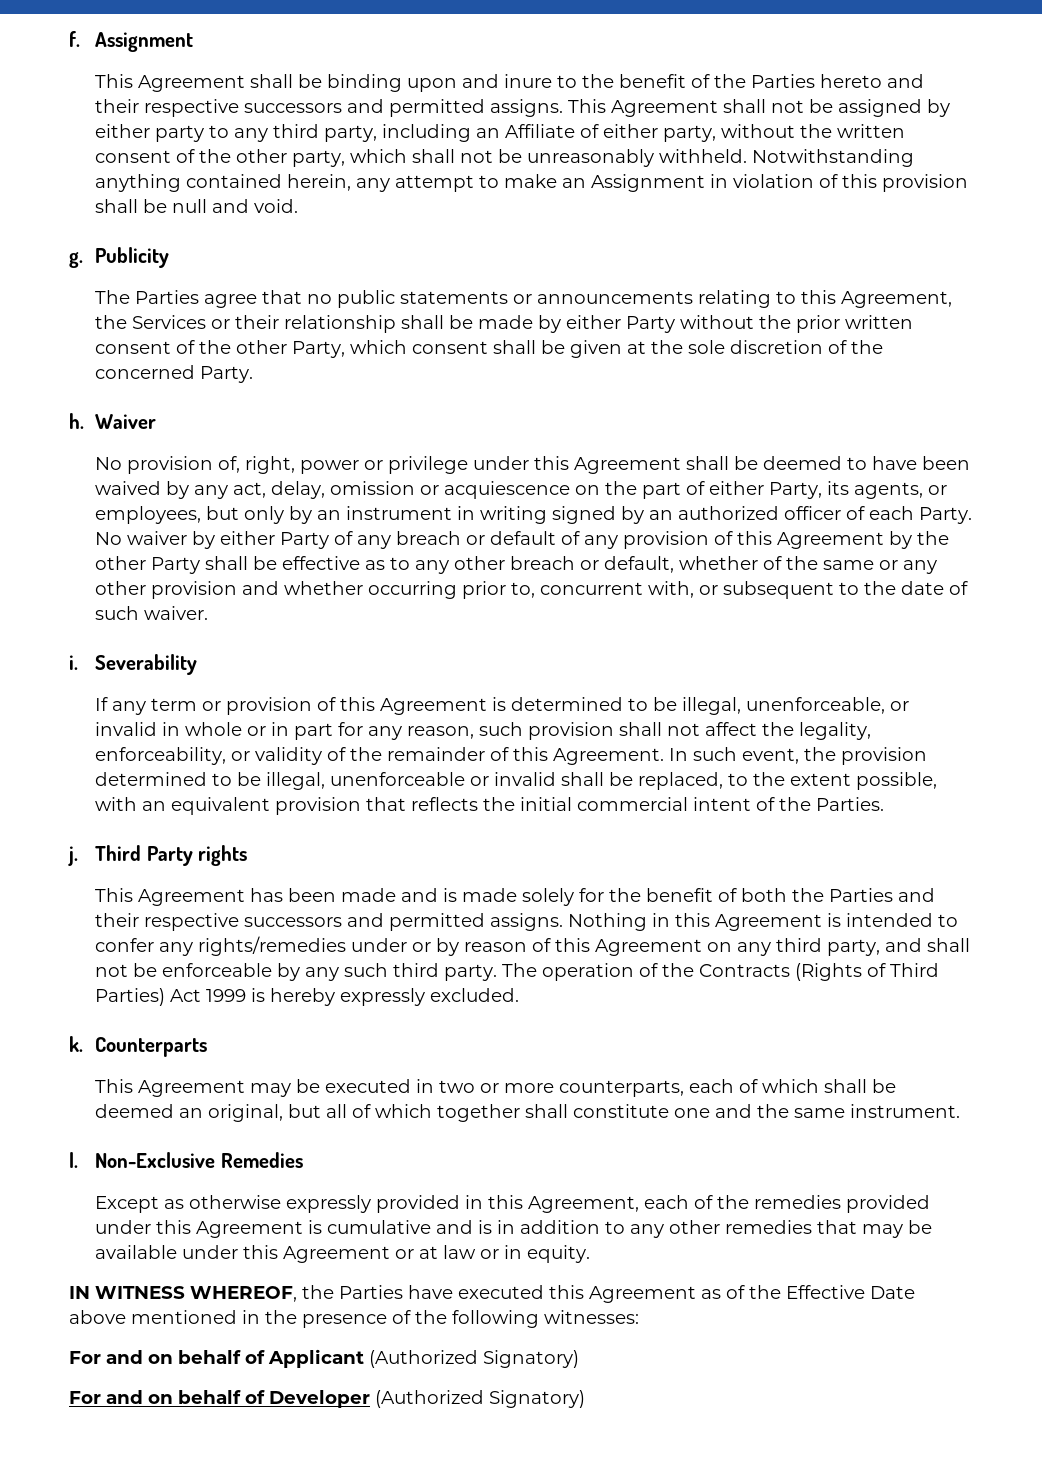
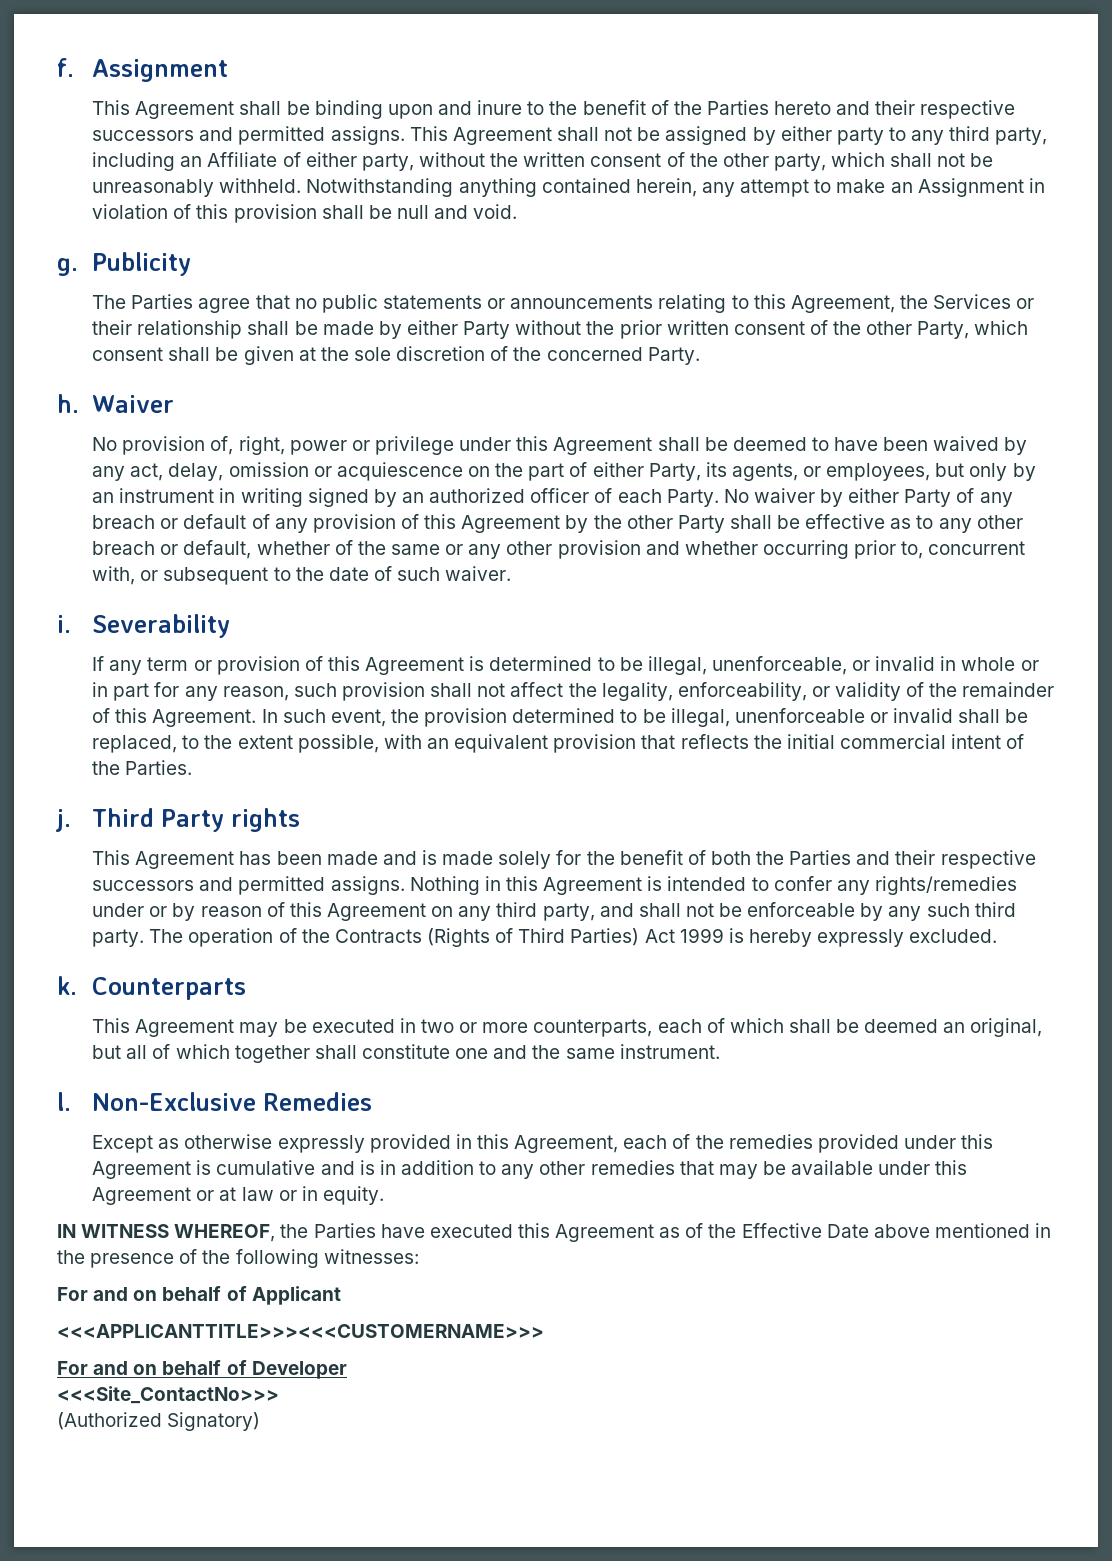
- For and on behalf of Applicant (Authorized Signatory)
+ For and on behalf of Applicant
+ <<<APPLICANTTITLE>>><<<CUSTOMERNAME>>>
- For and on behalf of Developer (Authorized Signatory)
+ For and on behalf of Developer
+ <<<Site_ContactNo>>>
+ (Authorized Signatory)

